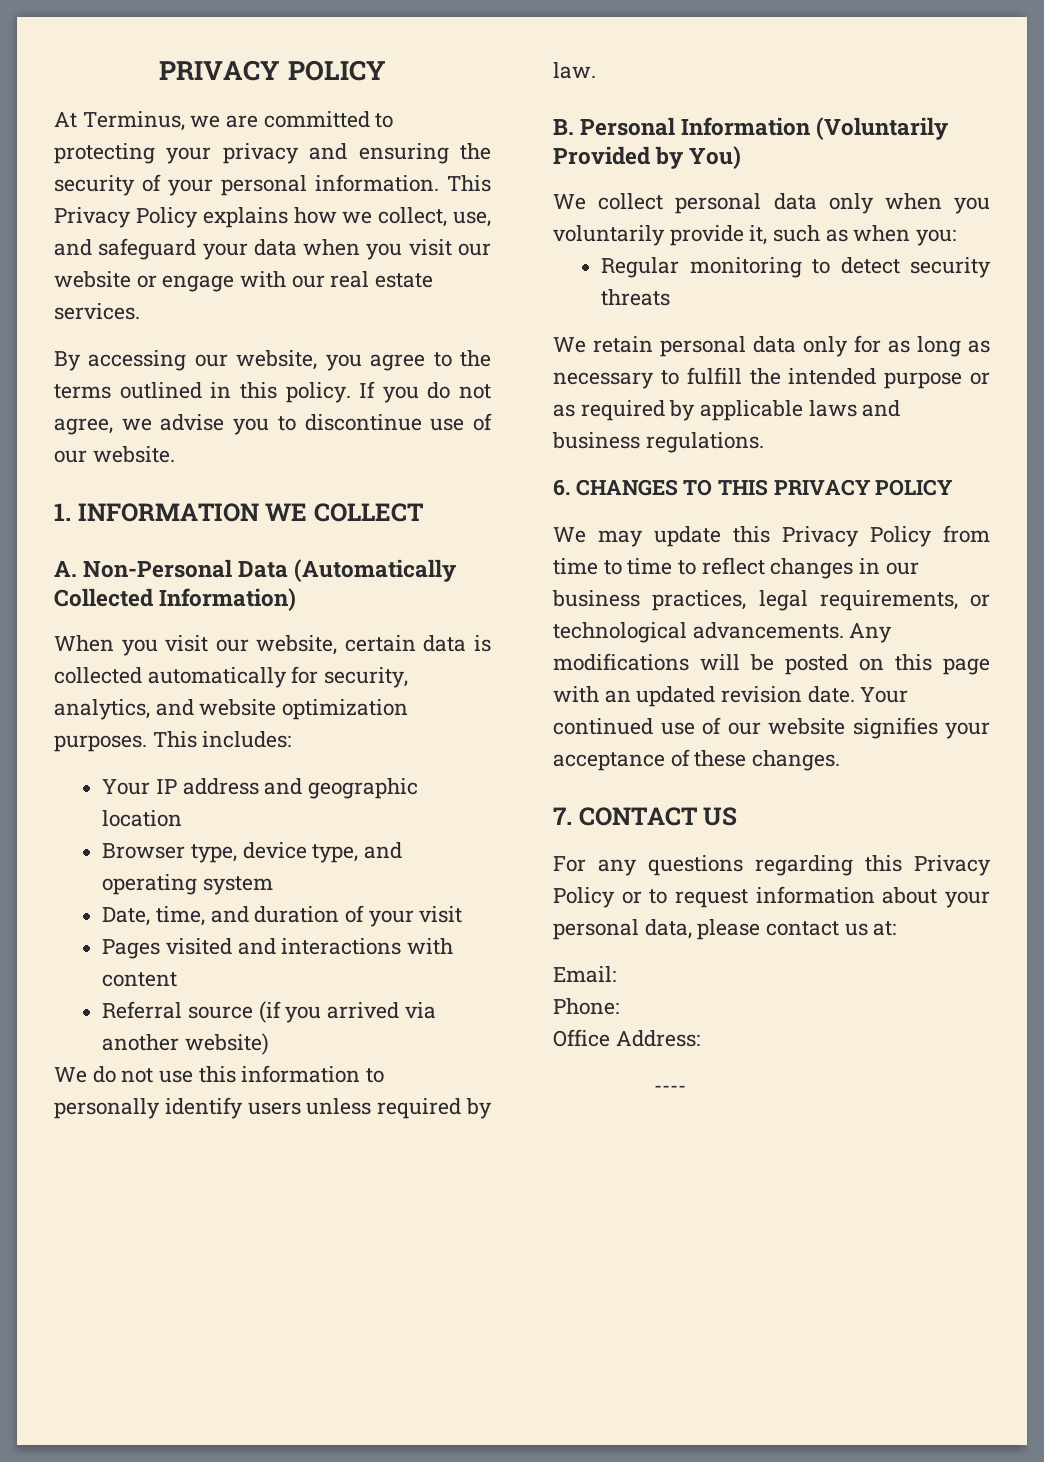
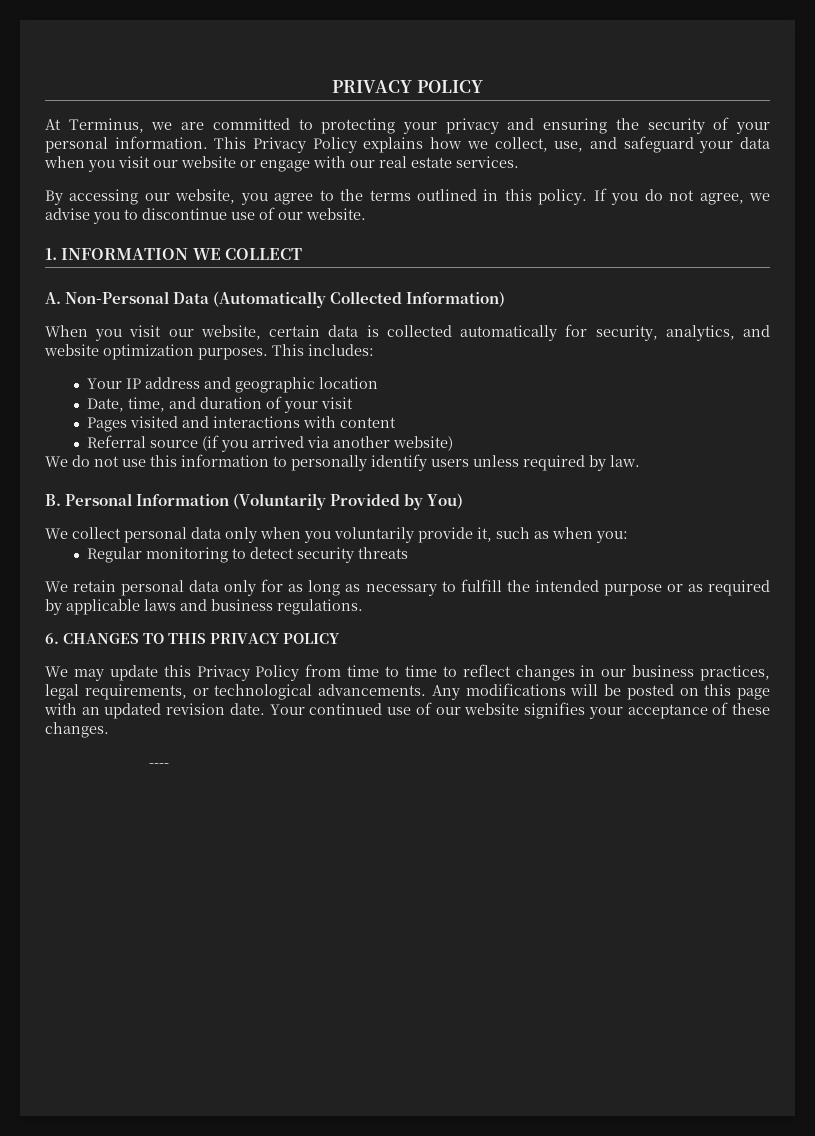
- Browser type, device type, and operating system
- 7. CONTACT US
- For any questions regarding this Privacy Policy or to request information about your personal data, please contact us at:
- Email:
- Phone:
- Office Address:

